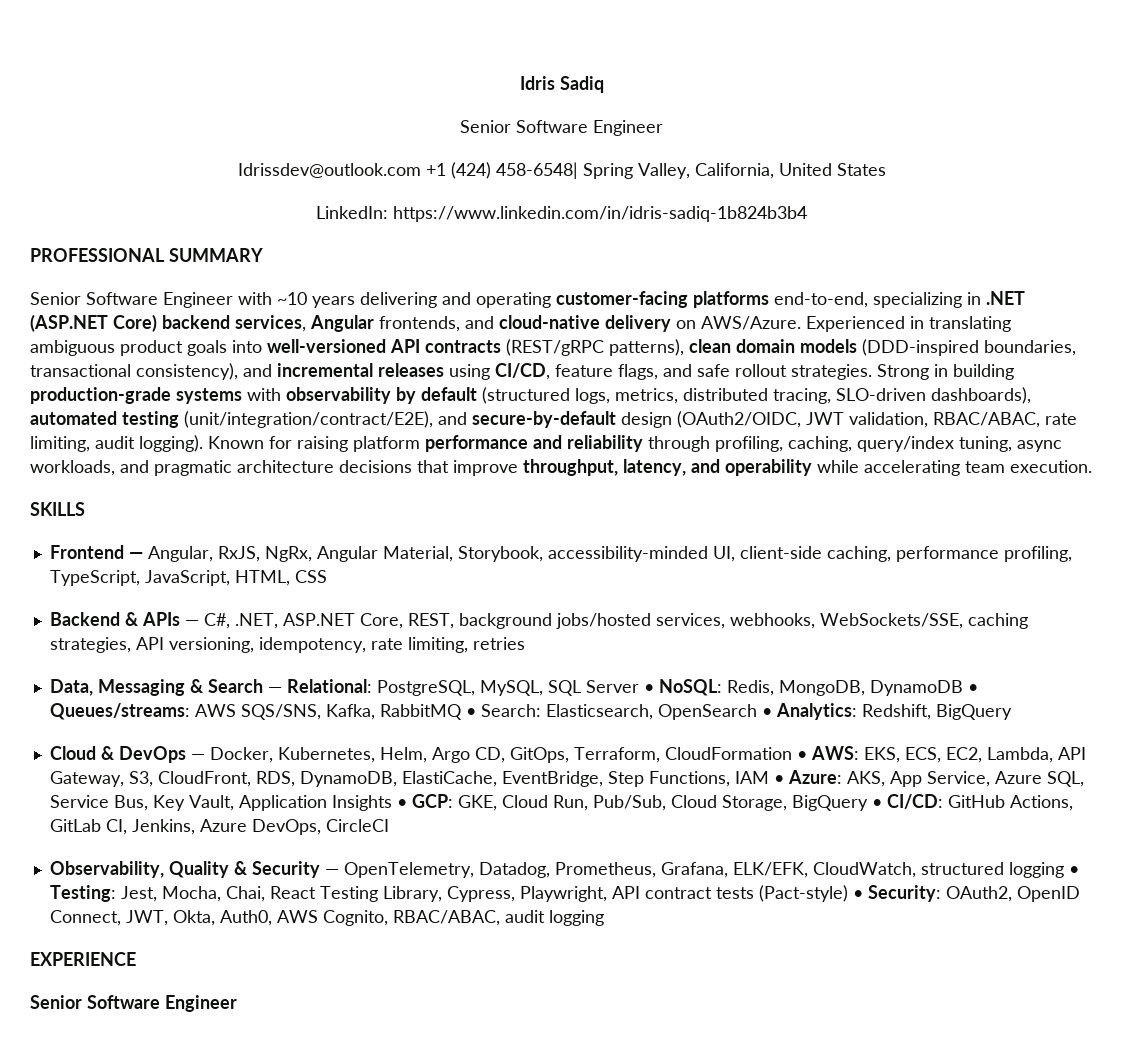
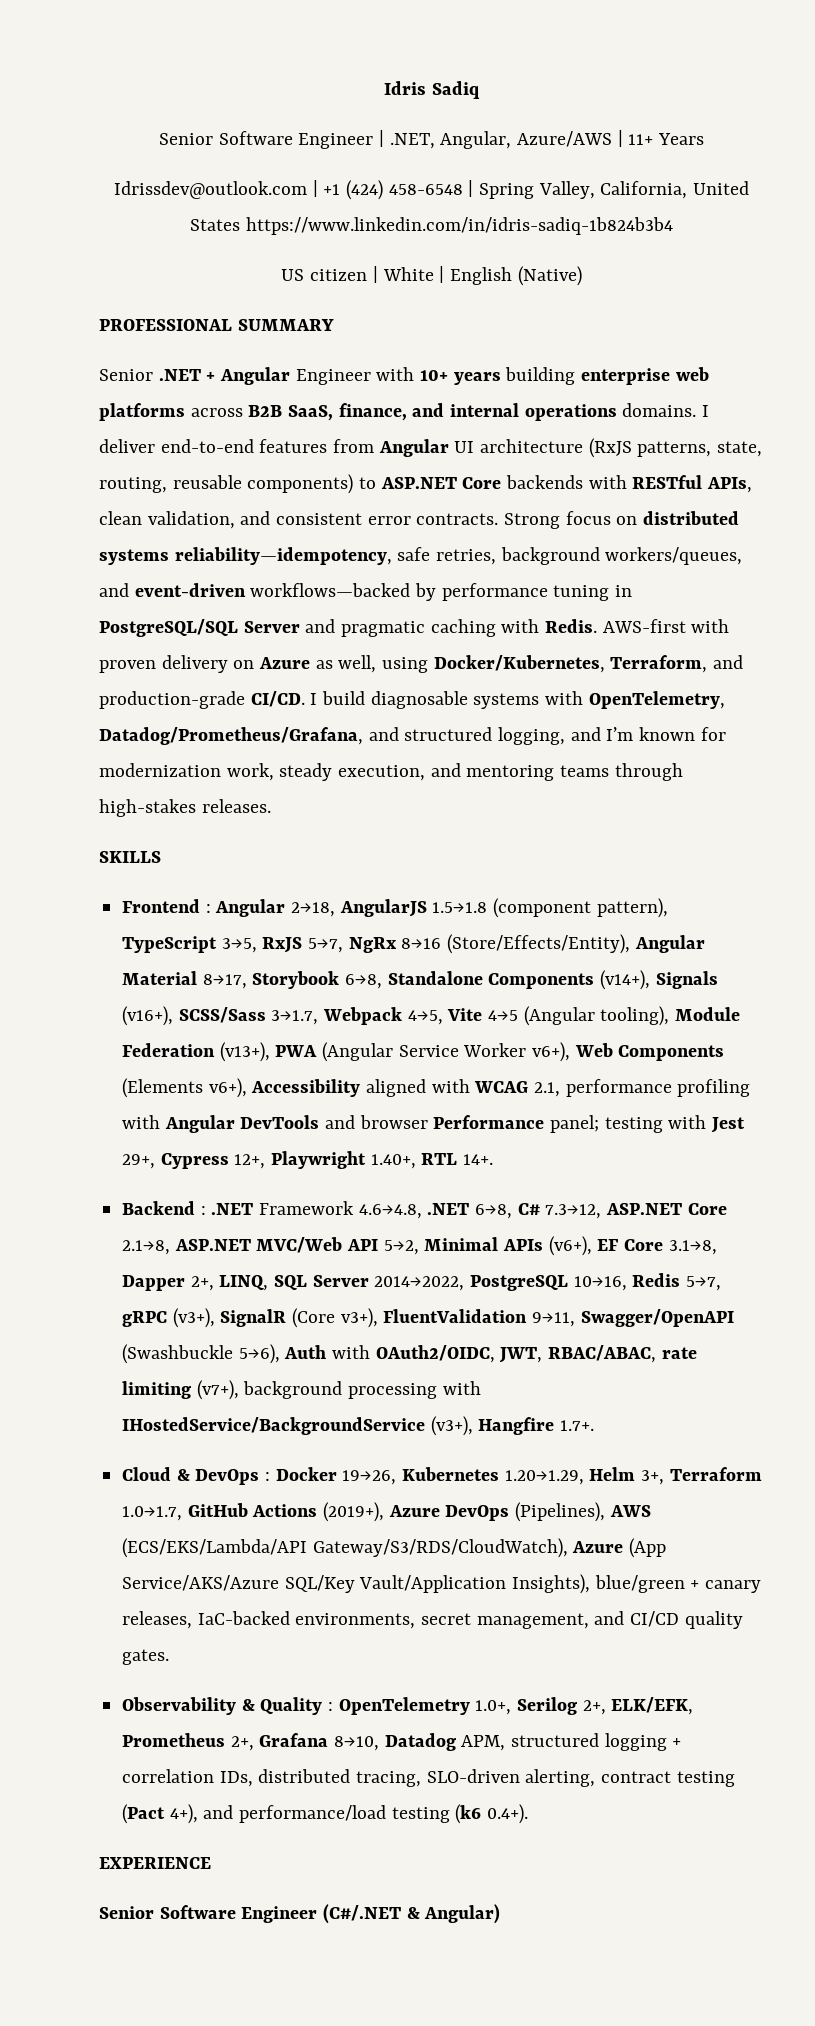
  Idris Sadiq
- Senior Software Engineer
+ Senior Software Engineer | .NET, Angular, Azure/AWS | 11+ Years
- Idrissdev@outlook.com +1 (424) 458-6548| Spring Valley, California, United States
- LinkedIn: https://www.linkedin.com/in/idris-sadiq-1b824b3b4
+ Idrissdev@outlook.com | +1 (424) 458-6548 | Spring Valley, California, United States https://www.linkedin.com/in/idris-sadiq-1b824b3b4
+ US citizen | White | English (Native)
  PROFESSIONAL SUMMARY
- Senior Software Engineer with ~10 years delivering and operating customer-facing platforms end-to-end, specializing in .NET (ASP.NET Core) backend services, Angular frontends, and cloud-native delivery on AWS/Azure. Experienced in translating ambiguous product goals into well-versioned API contracts (REST/gRPC patterns), clean domain models (DDD-inspired boundaries, transactional consistency), and incremental releases using CI/CD, feature flags, and safe rollout strategies. Strong in building production-grade systems with observability by default (structured logs, metrics, distributed tracing, SLO-driven dashboards), automated testing (unit/integration/contract/E2E), and secure-by-default design (OAuth2/OIDC, JWT validation, RBAC/ABAC, rate limiting, audit logging). Known for raising platform performance and reliability through profiling, caching, query/index tuning, async workloads, and pragmatic architecture decisions that improve throughput, latency, and operability while accelerating team execution.
+ Senior .NET + Angular Engineer with 10+ years building enterprise web platforms across B2B SaaS, finance, and internal operations domains. I deliver end-to-end features from Angular UI architecture (RxJS patterns, state, routing, reusable components) to ASP.NET Core backends with RESTful APIs, clean validation, and consistent error contracts. Strong focus on distributed systems reliability—idempotency, safe retries, background workers/queues, and event-driven workflows—backed by performance tuning in PostgreSQL/SQL Server and pragmatic caching with Redis. AWS-first with proven delivery on Azure as well, using Docker/Kubernetes, Terraform, and production-grade CI/CD. I build diagnosable systems with OpenTelemetry, Datadog/Prometheus/Grafana, and structured logging, and I’m known for modernization work, steady execution, and mentoring teams through high-stakes releases.
  SKILLS
- Frontend — Angular, RxJS, NgRx, Angular Material, Storybook, accessibility-minded UI, client-side caching, performance profiling, TypeScript, JavaScript, HTML, CSS
- Backend & APIs — C#, .NET, ASP.NET Core, REST, background jobs/hosted services, webhooks, WebSockets/SSE, caching strategies, API versioning, idempotency, rate limiting, retries
- Data, Messaging & Search — Relational: PostgreSQL, MySQL, SQL Server • NoSQL: Redis, MongoDB, DynamoDB • Queues/streams: AWS SQS/SNS, Kafka, RabbitMQ • Search: Elasticsearch, OpenSearch • Analytics: Redshift, BigQuery
- Cloud & DevOps — Docker, Kubernetes, Helm, Argo CD, GitOps, Terraform, CloudFormation • AWS: EKS, ECS, EC2, Lambda, API Gateway, S3, CloudFront, RDS, DynamoDB, ElastiCache, EventBridge, Step Functions, IAM • Azure: AKS, App Service, Azure SQL, Service Bus, Key Vault, Application Insights • GCP: GKE, Cloud Run, Pub/Sub, Cloud Storage, BigQuery • CI/CD: GitHub Actions, GitLab CI, Jenkins, Azure DevOps, CircleCI
- Observability, Quality & Security — OpenTelemetry, Datadog, Prometheus, Grafana, ELK/EFK, CloudWatch, structured logging • Testing: Jest, Mocha, Chai, React Testing Library, Cypress, Playwright, API contract tests (Pact-style) • Security: OAuth2, OpenID Connect, JWT, Okta, Auth0, AWS Cognito, RBAC/ABAC, audit logging
+ Frontend : Angular 2→18, AngularJS 1.5→1.8 (component pattern), TypeScript 3→5, RxJS 5→7, NgRx 8→16 (Store/Effects/Entity), Angular Material 8→17, Storybook 6→8, Standalone Components (v14+), Signals (v16+), SCSS/Sass 3→1.7, Webpack 4→5, Vite 4→5 (Angular tooling), Module Federation (v13+), PWA (Angular Service Worker v6+), Web Components (Elements v6+), Accessibility aligned with WCAG 2.1, performance profiling with Angular DevTools and browser Performance panel; testing with Jest 29+, Cypress 12+, Playwright 1.40+, RTL 14+.
+ Backend : .NET Framework 4.6→4.8, .NET 6→8, C# 7.3→12, ASP.NET Core 2.1→8, ASP.NET MVC/Web API 5→2, Minimal APIs (v6+), EF Core 3.1→8, Dapper 2+, LINQ, SQL Server 2014→2022, PostgreSQL 10→16, Redis 5→7, gRPC (v3+), SignalR (Core v3+), FluentValidation 9→11, Swagger/OpenAPI (Swashbuckle 5→6), Auth with OAuth2/OIDC, JWT, RBAC/ABAC, rate limiting (v7+), background processing with IHostedService/BackgroundService (v3+), Hangfire 1.7+.
+ Cloud & DevOps : Docker 19→26, Kubernetes 1.20→1.29, Helm 3+, Terraform 1.0→1.7, GitHub Actions (2019+), Azure DevOps (Pipelines), AWS (ECS/EKS/Lambda/API Gateway/S3/RDS/CloudWatch), Azure (App Service/AKS/Azure SQL/Key Vault/Application Insights), blue/green + canary releases, IaC-backed environments, secret management, and CI/CD quality gates.
+ Observability & Quality : OpenTelemetry 1.0+, Serilog 2+, ELK/EFK, Prometheus 2+, Grafana 8→10, Datadog APM, structured logging + correlation IDs, distributed tracing, SLO-driven alerting, contract testing (Pact 4+), and performance/load testing (k6 0.4+).
  EXPERIENCE
- Senior Software Engineer
+ Senior Software Engineer (C#/.NET & Angular)

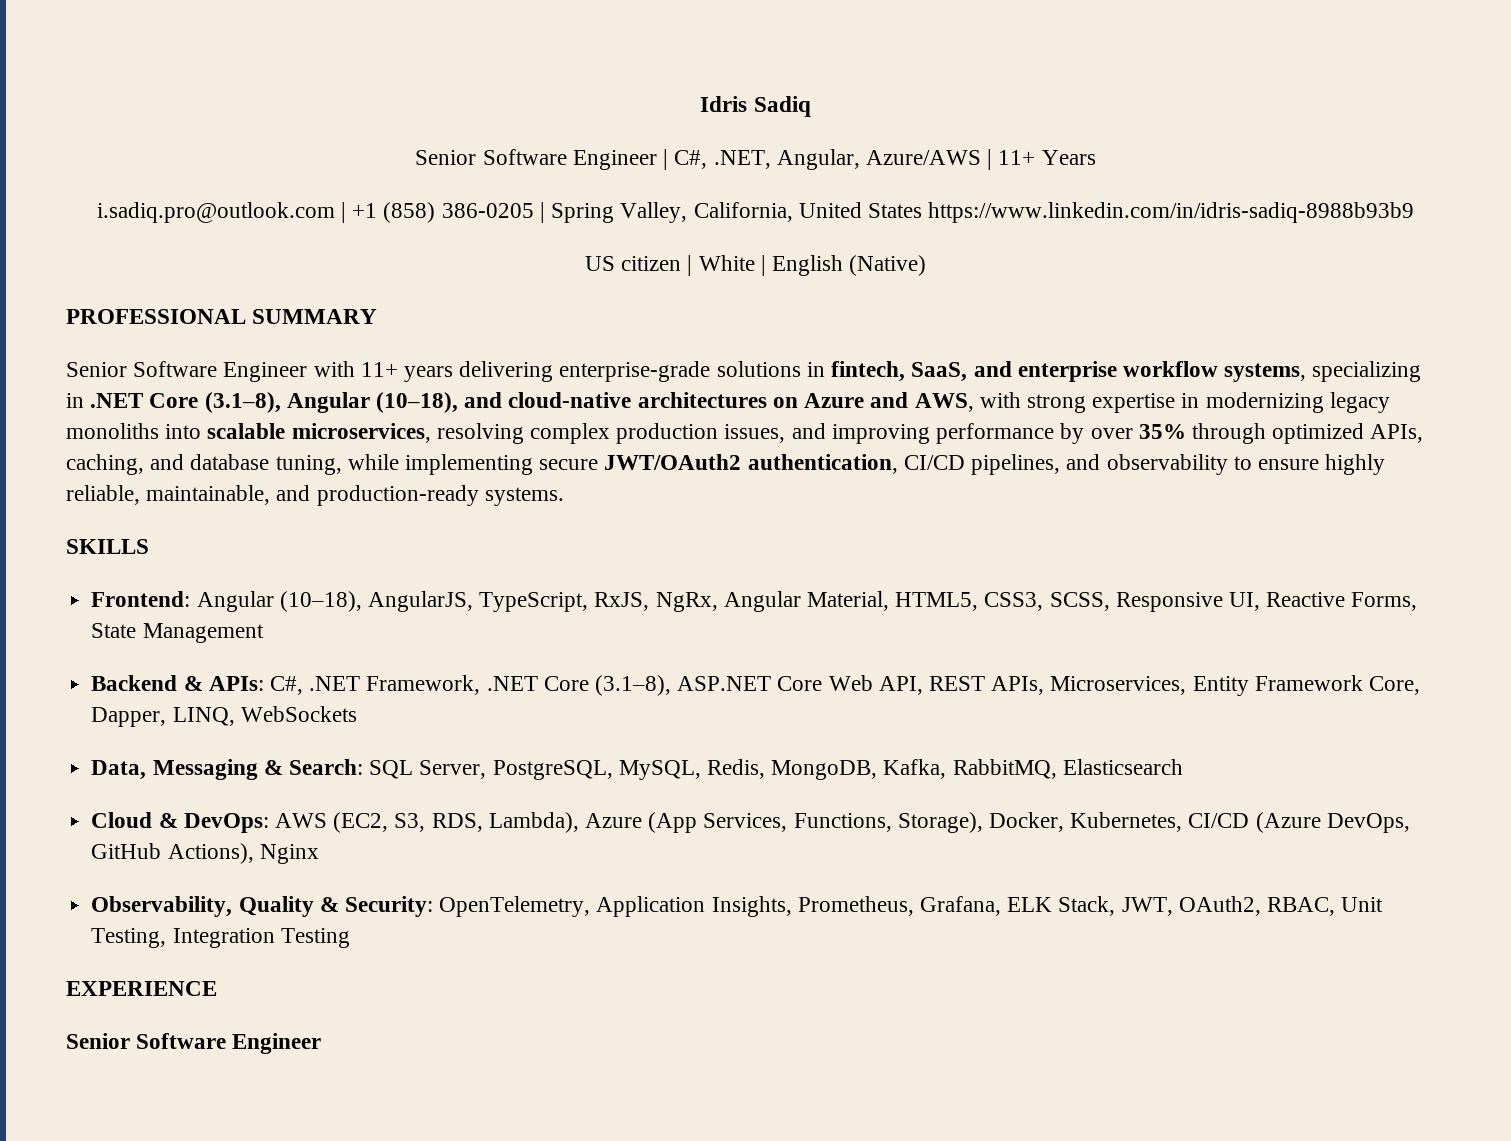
- Senior Software Engineer | .NET, Angular, Azure/AWS | 11+ Years
+ Senior Software Engineer | C#, .NET, Angular, Azure/AWS | 11+ Years
- Idrissdev@outlook.com | +1 (424) 458-6548 | Spring Valley, California, United States https://www.linkedin.com/in/idris-sadiq-1b824b3b4
+ i.sadiq.pro@outlook.com | +1 (858) 386-0205 | Spring Valley, California, United States https://www.linkedin.com/in/idris-sadiq-8988b93b9
- Senior .NET + Angular Engineer with 10+ years building enterprise web platforms across B2B SaaS, finance, and internal operations domains. I deliver end-to-end features from Angular UI architecture (RxJS patterns, state, routing, reusable components) to ASP.NET Core backends with RESTful APIs, clean validation, and consistent error contracts. Strong focus on distributed systems reliability—idempotency, safe retries, background workers/queues, and event-driven workflows—backed by performance tuning in PostgreSQL/SQL Server and pragmatic caching with Redis. AWS-first with proven delivery on Azure as well, using Docker/Kubernetes, Terraform, and production-grade CI/CD. I build diagnosable systems with OpenTelemetry, Datadog/Prometheus/Grafana, and structured logging, and I’m known for modernization work, steady execution, and mentoring teams through high-stakes releases.
+ Senior Software Engineer with 11+ years delivering enterprise-grade solutions in fintech, SaaS, and enterprise workflow systems, specializing in .NET Core (3.1–8), Angular (10–18), and cloud-native architectures on Azure and AWS, with strong expertise in modernizing legacy monoliths into scalable microservices, resolving complex production issues, and improving performance by over 35% through optimized APIs, caching, and database tuning, while implementing secure JWT/OAuth2 authentication, CI/CD pipelines, and observability to ensure highly reliable, maintainable, and production-ready systems.
  SKILLS
- Frontend : Angular 2→18, AngularJS 1.5→1.8 (component pattern), TypeScript 3→5, RxJS 5→7, NgRx 8→16 (Store/Effects/Entity), Angular Material 8→17, Storybook 6→8, Standalone Components (v14+), Signals (v16+), SCSS/Sass 3→1.7, Webpack 4→5, Vite 4→5 (Angular tooling), Module Federation (v13+), PWA (Angular Service Worker v6+), Web Components (Elements v6+), Accessibility aligned with WCAG 2.1, performance profiling with Angular DevTools and browser Performance panel; testing with Jest 29+, Cypress 12+, Playwright 1.40+, RTL 14+.
- Backend : .NET Framework 4.6→4.8, .NET 6→8, C# 7.3→12, ASP.NET Core 2.1→8, ASP.NET MVC/Web API 5→2, Minimal APIs (v6+), EF Core 3.1→8, Dapper 2+, LINQ, SQL Server 2014→2022, PostgreSQL 10→16, Redis 5→7, gRPC (v3+), SignalR (Core v3+), FluentValidation 9→11, Swagger/OpenAPI (Swashbuckle 5→6), Auth with OAuth2/OIDC, JWT, RBAC/ABAC, rate limiting (v7+), background processing with IHostedService/BackgroundService (v3+), Hangfire 1.7+.
- Cloud & DevOps : Docker 19→26, Kubernetes 1.20→1.29, Helm 3+, Terraform 1.0→1.7, GitHub Actions (2019+), Azure DevOps (Pipelines), AWS (ECS/EKS/Lambda/API Gateway/S3/RDS/CloudWatch), Azure (App Service/AKS/Azure SQL/Key Vault/Application Insights), blue/green + canary releases, IaC-backed environments, secret management, and CI/CD quality gates.
- Observability & Quality : OpenTelemetry 1.0+, Serilog 2+, ELK/EFK, Prometheus 2+, Grafana 8→10, Datadog APM, structured logging + correlation IDs, distributed tracing, SLO-driven alerting, contract testing (Pact 4+), and performance/load testing (k6 0.4+).
+ Frontend: Angular (10–18), AngularJS, TypeScript, RxJS, NgRx, Angular Material, HTML5, CSS3, SCSS, Responsive UI, Reactive Forms, State Management
+ Backend & APIs: C#, .NET Framework, .NET Core (3.1–8), ASP.NET Core Web API, REST APIs, Microservices, Entity Framework Core, Dapper, LINQ, WebSockets
+ Data, Messaging & Search: SQL Server, PostgreSQL, MySQL, Redis, MongoDB, Kafka, RabbitMQ, Elasticsearch
+ Cloud & DevOps: AWS (EC2, S3, RDS, Lambda), Azure (App Services, Functions, Storage), Docker, Kubernetes, CI/CD (Azure DevOps, GitHub Actions), Nginx
+ Observability, Quality & Security: OpenTelemetry, Application Insights, Prometheus, Grafana, ELK Stack, JWT, OAuth2, RBAC, Unit Testing, Integration Testing
  EXPERIENCE
- Senior Software Engineer (C#/.NET & Angular)
+ Senior Software Engineer

